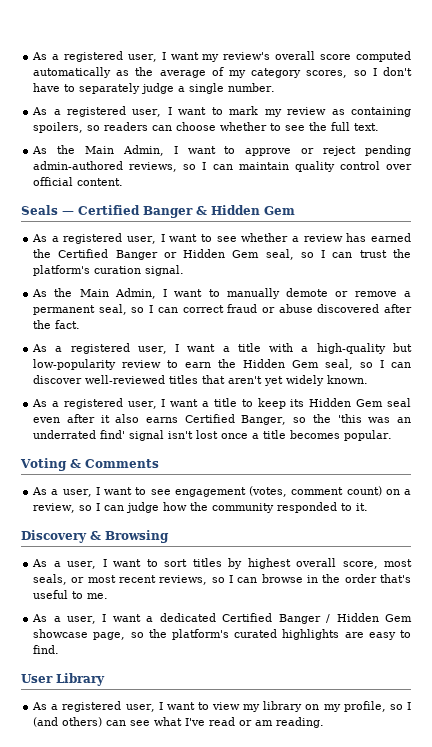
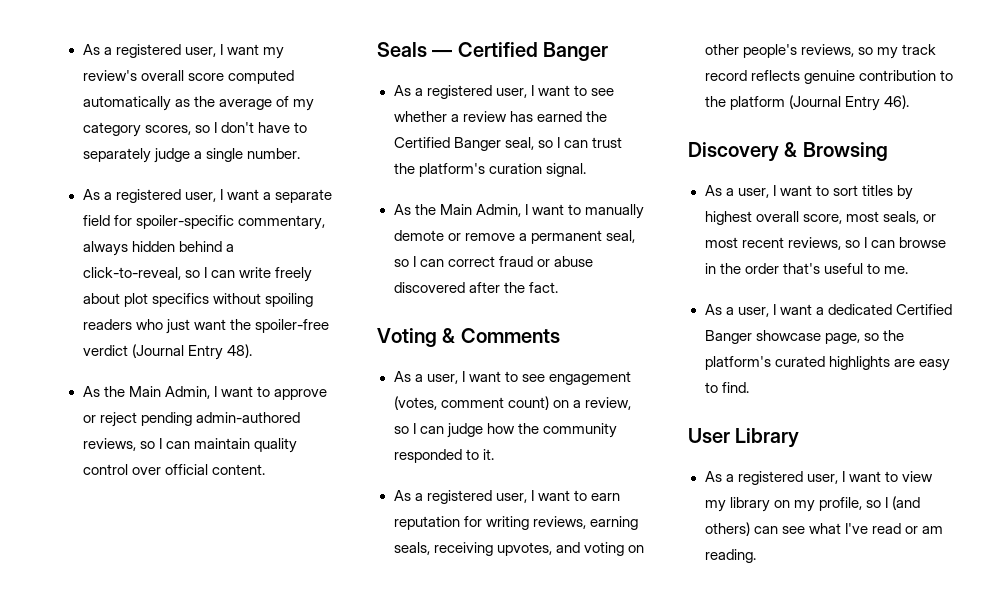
- As a registered user, I want to mark my review as containing spoilers, so readers can choose whether to see the full text.
+ As a registered user, I want a separate field for spoiler-specific commentary, always hidden behind a click-to-reveal, so I can write freely about plot specifics without spoiling readers who just want the spoiler-free verdict (Journal Entry 48).
- Seals — Certified Banger & Hidden Gem
+ Seals — Certified Banger
- As a registered user, I want to see whether a review has earned the Certified Banger or Hidden Gem seal, so I can trust the platform's curation signal.
+ As a registered user, I want to see whether a review has earned the Certified Banger seal, so I can trust the platform's curation signal.
- As a registered user, I want a title with a high-quality but low-popularity review to earn the Hidden Gem seal, so I can discover well-reviewed titles that aren't yet widely known.
- As a registered user, I want a title to keep its Hidden Gem seal even after it also earns Certified Banger, so the 'this was an underrated find' signal isn't lost once a title becomes popular.
+ As a registered user, I want to earn reputation for writing reviews, earning seals, receiving upvotes, and voting on other people's reviews, so my track record reflects genuine contribution to the platform (Journal Entry 46).
- As a user, I want a dedicated Certified Banger / Hidden Gem showcase page, so the platform's curated highlights are easy to find.
+ As a user, I want a dedicated Certified Banger showcase page, so the platform's curated highlights are easy to find.

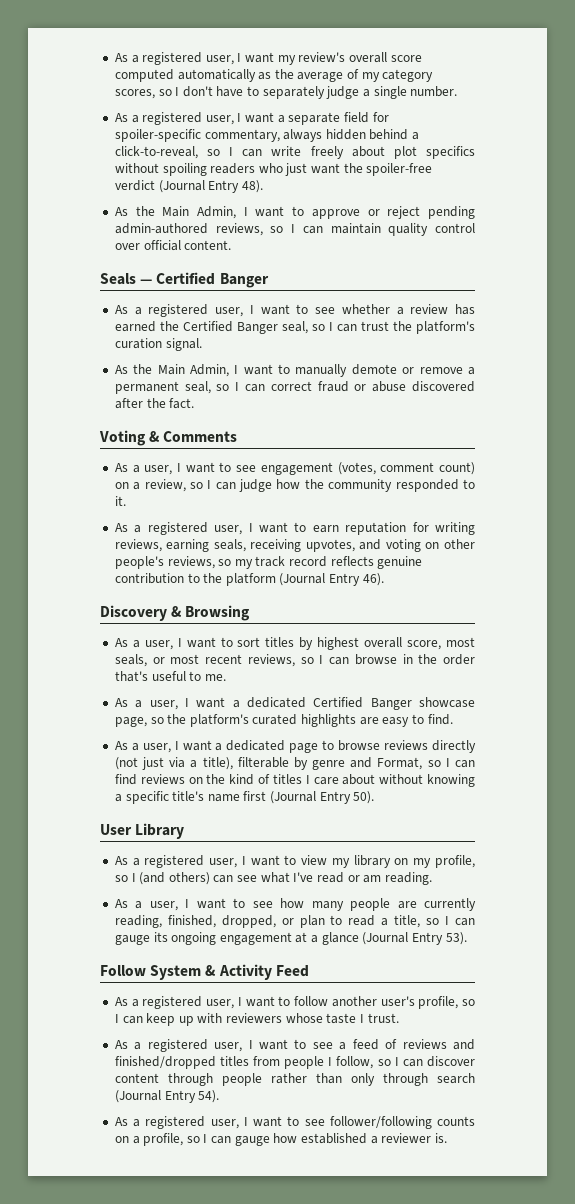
+ As a user, I want a dedicated page to browse reviews directly (not just via a title), filterable by genre and Format, so I can find reviews on the kind of titles I care about without knowing a specific title's name first (Journal Entry 50).
+ As a user, I want to see how many people are currently reading, finished, dropped, or plan to read a title, so I can gauge its ongoing engagement at a glance (Journal Entry 53).
+ Follow System & Activity Feed
+ As a registered user, I want to follow another user's profile, so I can keep up with reviewers whose taste I trust.
+ As a registered user, I want to see a feed of reviews and finished/dropped titles from people I follow, so I can discover content through people rather than only through search (Journal Entry 54).
+ As a registered user, I want to see follower/following counts on a profile, so I can gauge how established a reviewer is.

